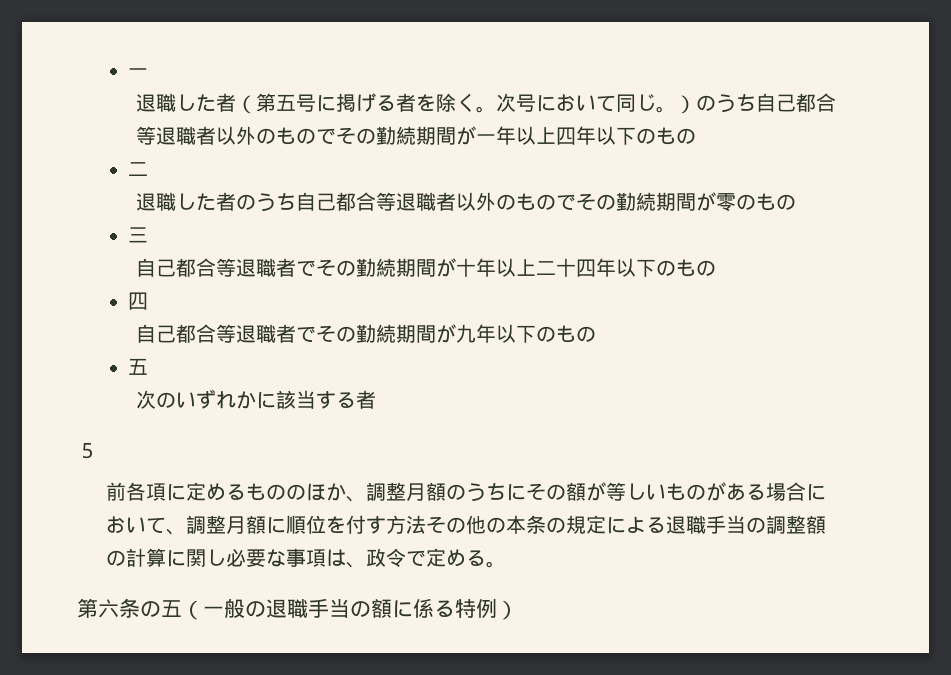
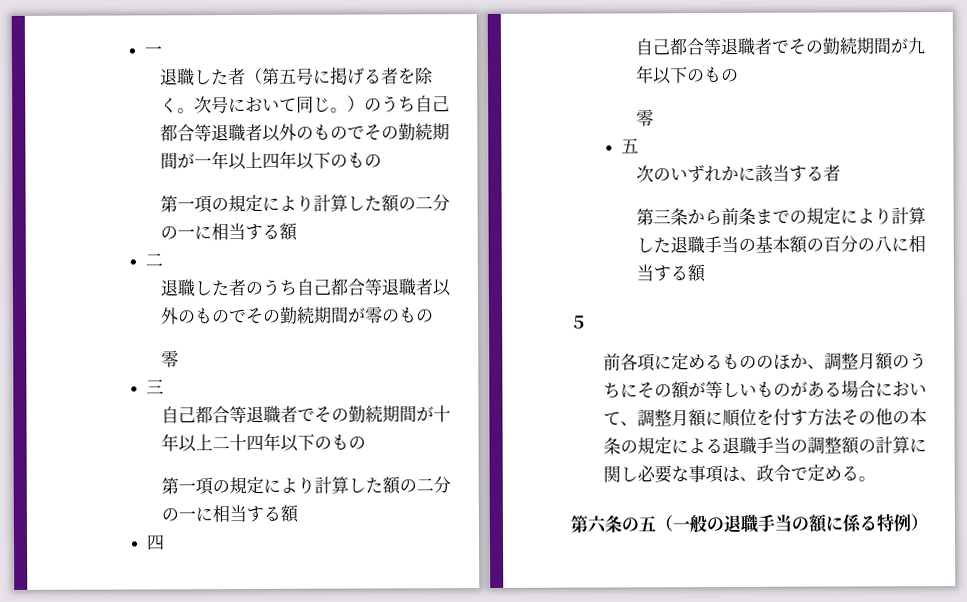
  次号において同じ。）のうち自己都合等退職者以外のものでその勤続期間が一年以上四年以下のもの
+ 第一項の規定により計算した額の二分の一に相当する額
  退職した者のうち自己都合等退職者以外のものでその勤続期間が零のもの
+ 零
  自己都合等退職者でその勤続期間が十年以上二十四年以下のもの
+ 第一項の規定により計算した額の二分の一に相当する額
  自己都合等退職者でその勤続期間が九年以下のもの
+ 零
+ 第三条から前条までの規定により計算した退職手当の基本額の百分の八に相当する額

